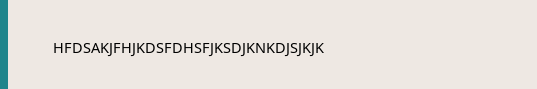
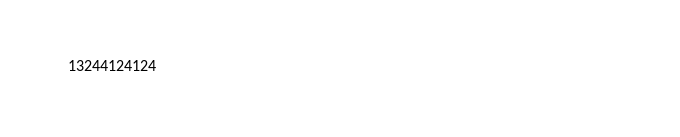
- HFDSAKJFHJKDSFDHSFJKSDJKNKDJSJKJK
+ 13244124124

